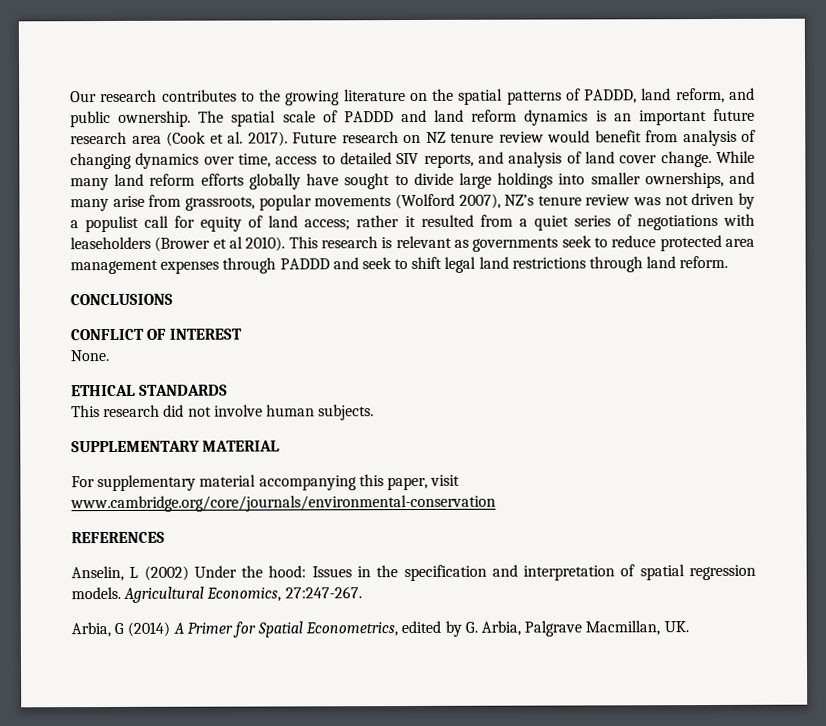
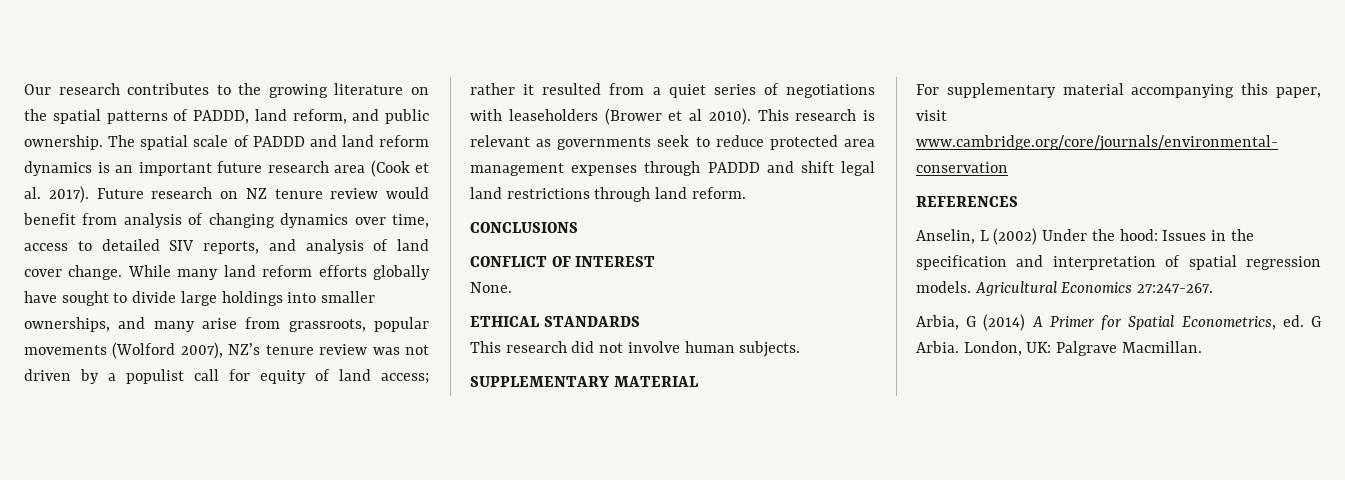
- This research is relevant as governments seek to reduce protected area management expenses through PADDD and seek to shift legal land restrictions through land reform.
+ This research is relevant as governments seek to reduce protected area management expenses through PADDD and shift legal land restrictions through land reform.
- Agricultural Economics, 27:247-267.
+ Agricultural Economics 27:247-267.
- Arbia, G (2014) A Primer for Spatial Econometrics, edited by G. Arbia, Palgrave Macmillan, UK.
+ Arbia, G (2014) A Primer for Spatial Econometrics, ed. G Arbia. London, UK: Palgrave Macmillan.

